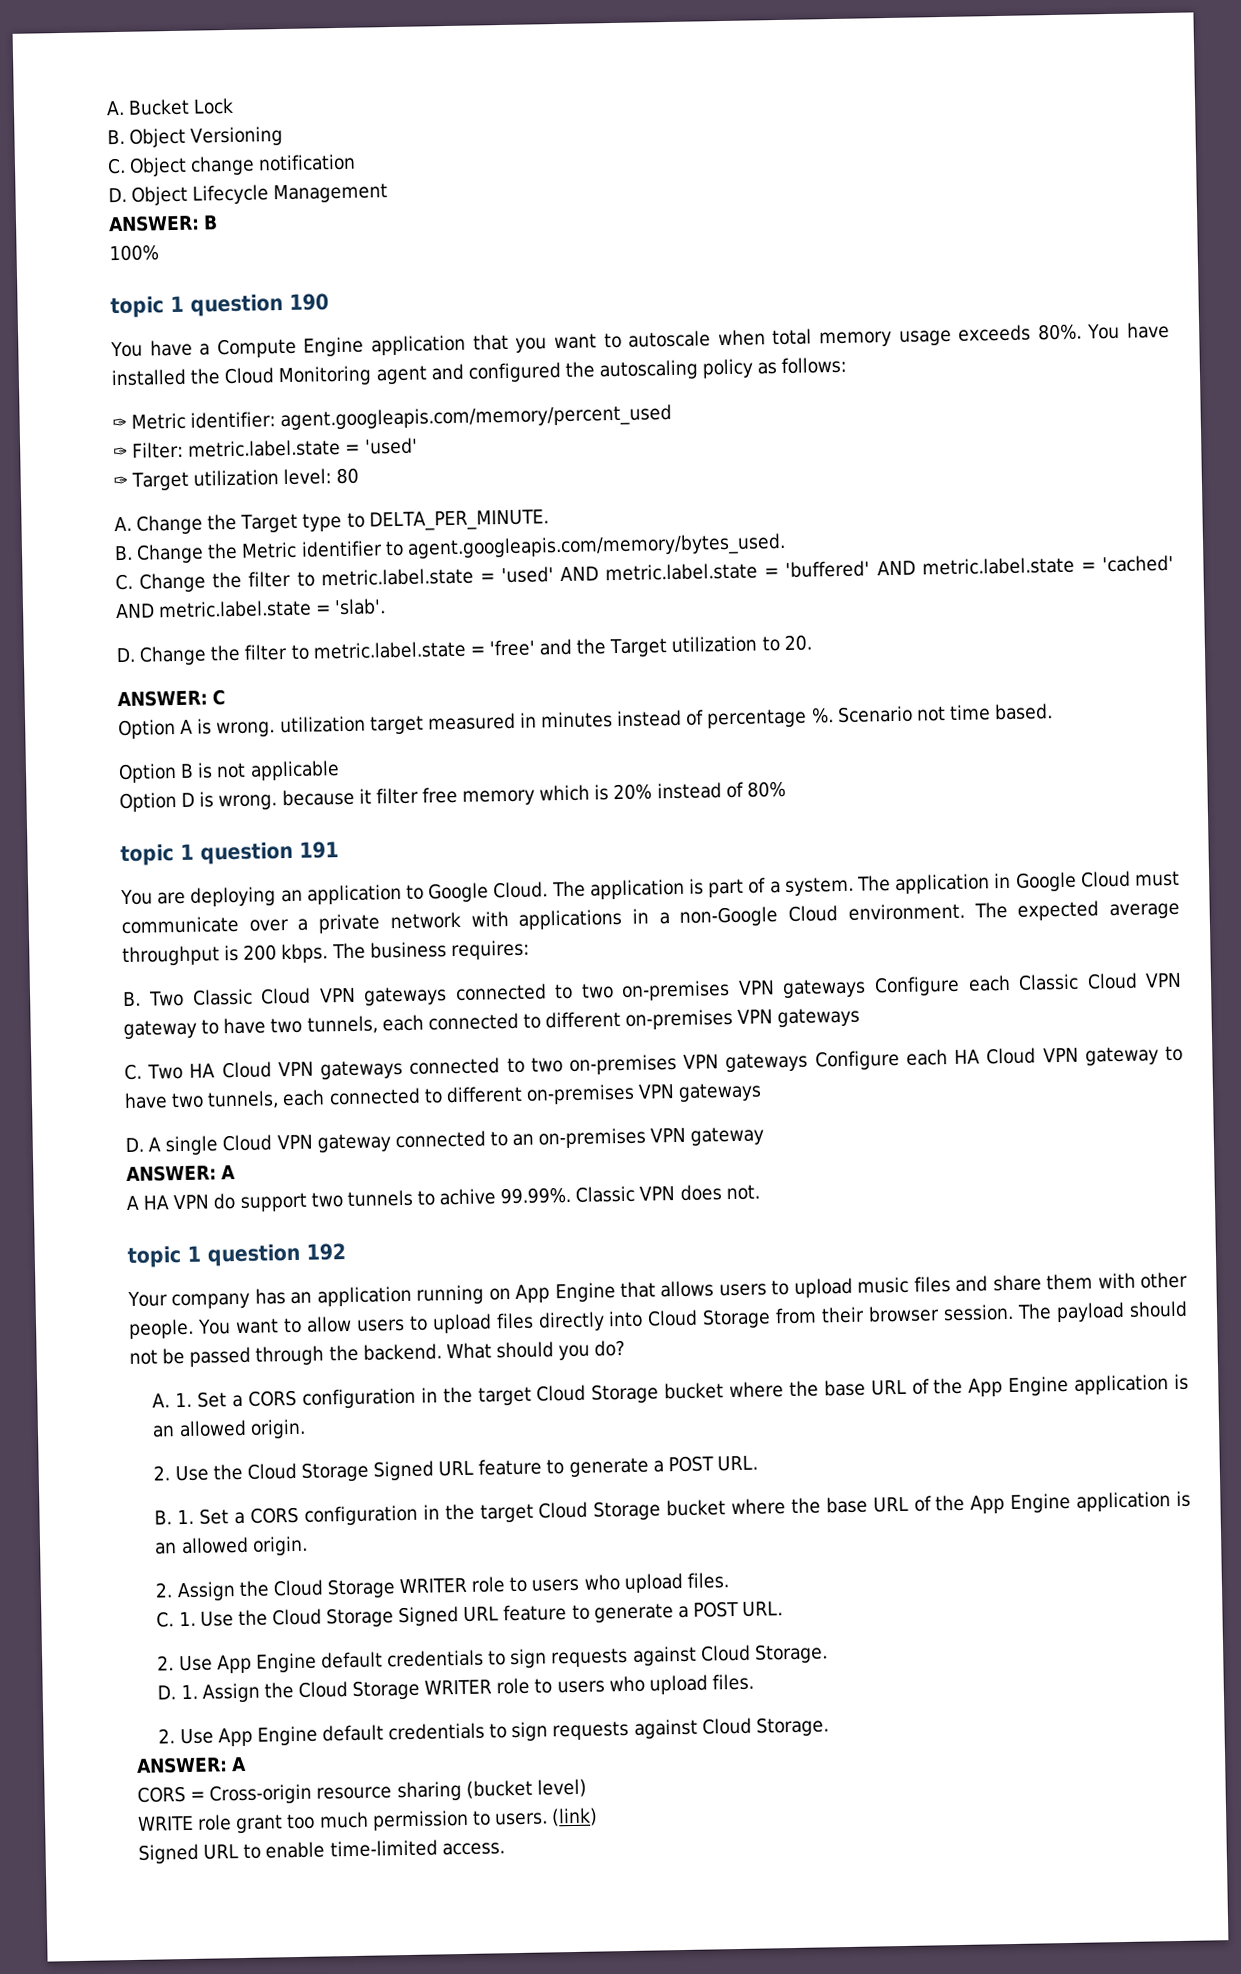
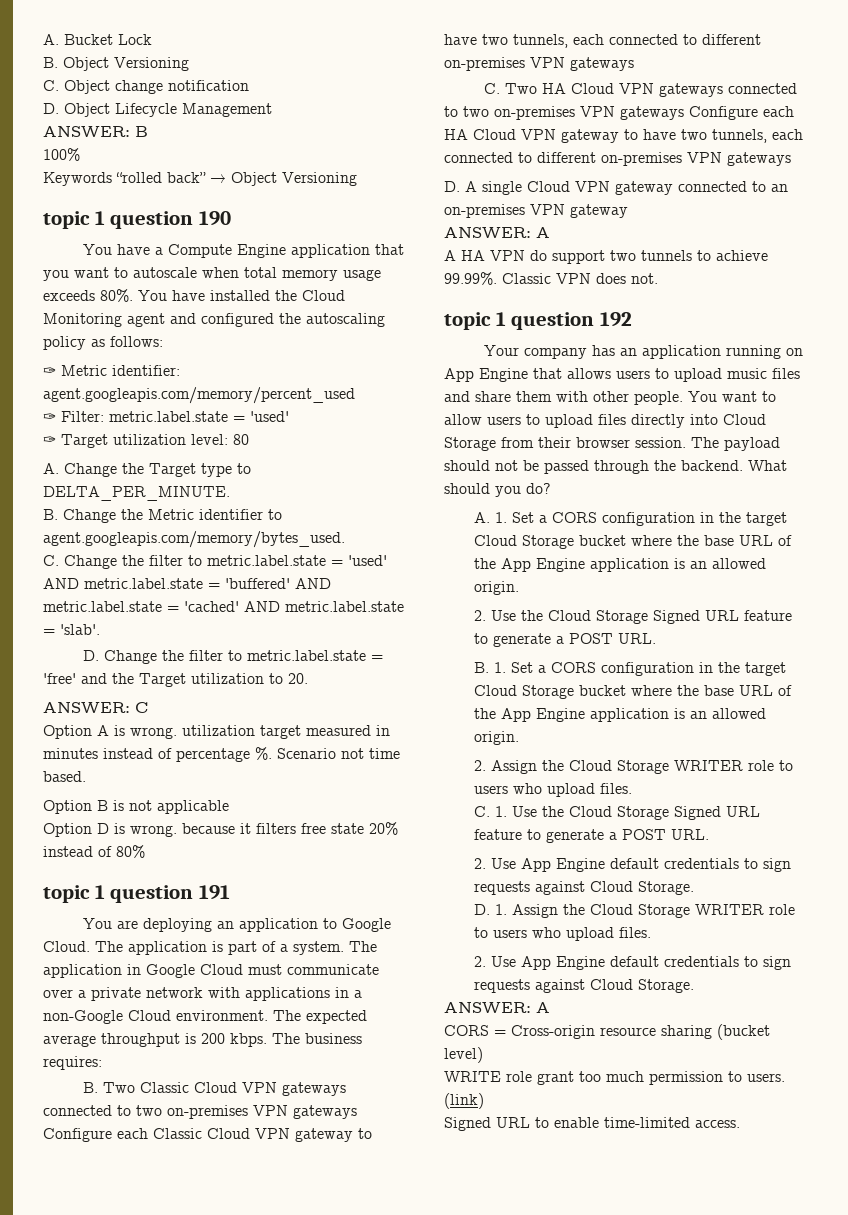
+ Keywords “rolled back” → Object Versioning
- Option D is wrong. because it filter free memory which is 20% instead of 80%
+ Option D is wrong. because it filters free state 20% instead of 80%
- A HA VPN do support two tunnels to achive 99.99%. Classic VPN does not.
+ A HA VPN do support two tunnels to achieve 99.99%. Classic VPN does not.

